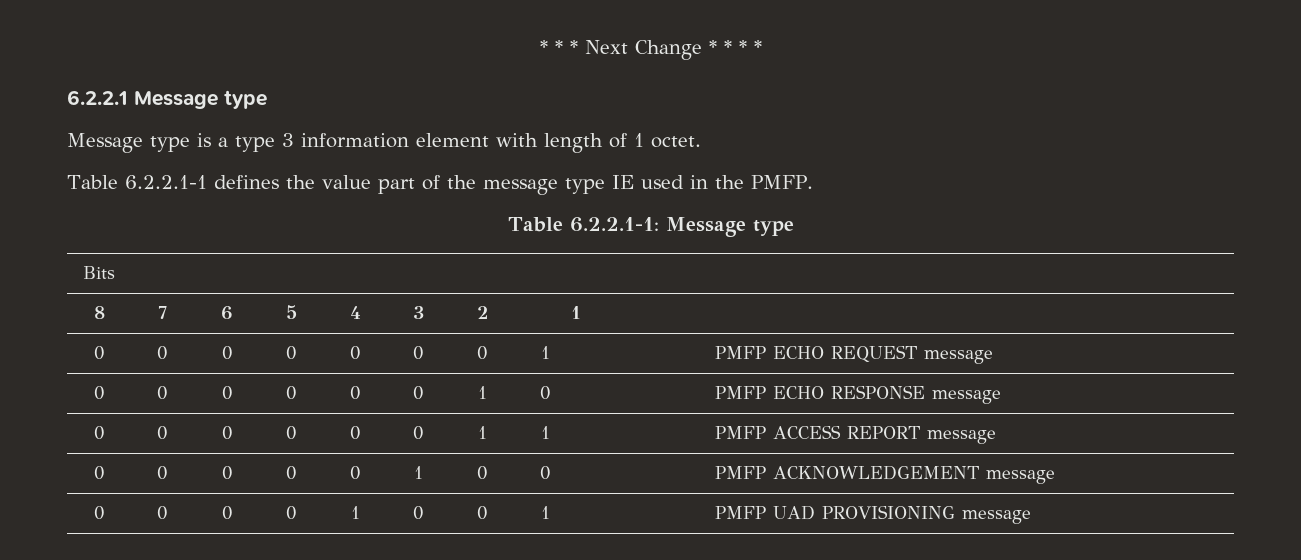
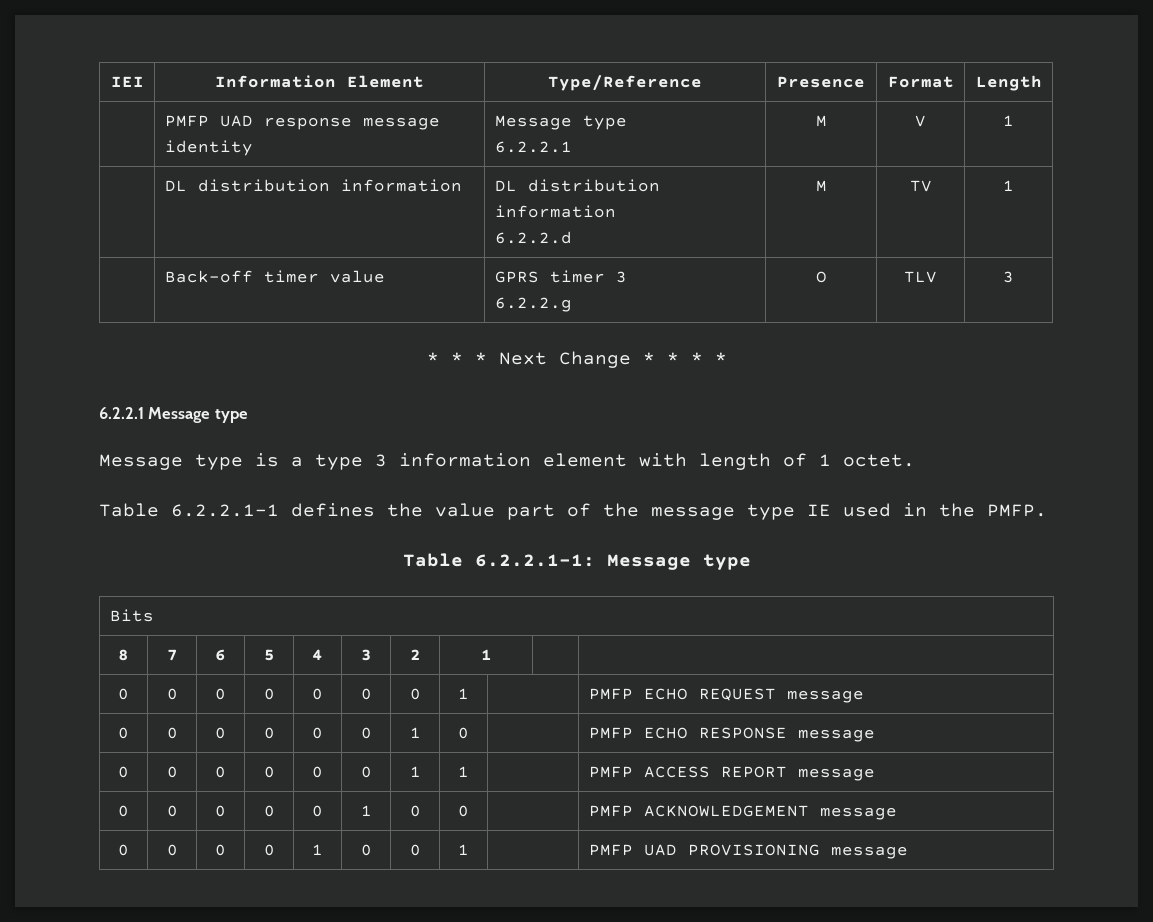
+ IEI | Information Element | Type/Reference | Presence | Format | Length
+ | PMFP UAD response message identity | Message type
+ 6.2.2.1 | M | V | 1
+ | DL distribution information | DL distribution information
+ 6.2.2.d | M | TV | 1
+ | Back-off timer value | GPRS timer 3
+ 6.2.2.g | O | TLV | 3

